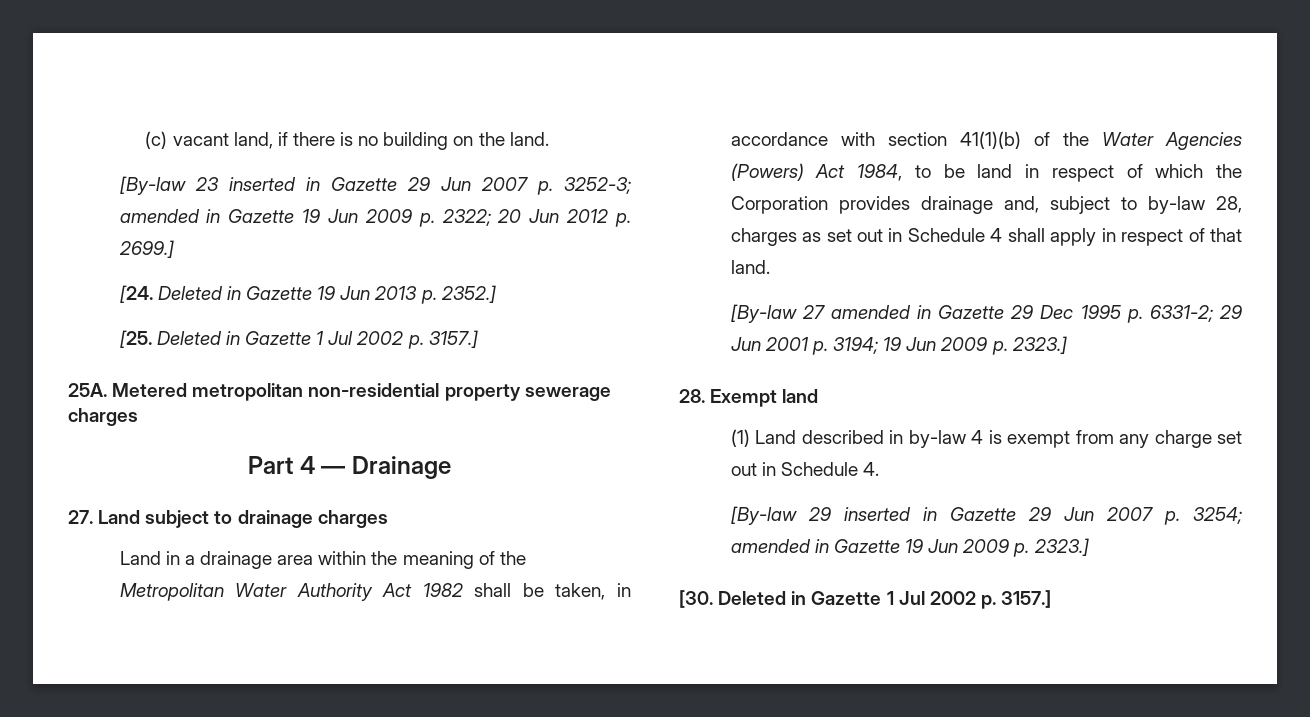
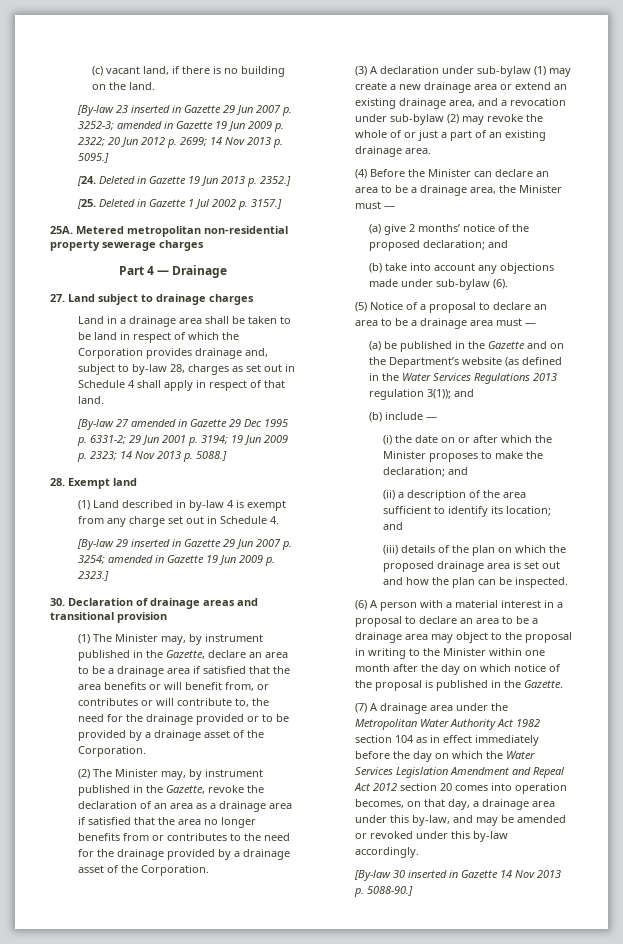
- [By-law 23 inserted in Gazette 29 Jun 2007 p. 3252-3; amended in Gazette 19 Jun 2009 p. 2322; 20 Jun 2012 p. 2699.]
+ [By-law 23 inserted in Gazette 29 Jun 2007 p. 3252-3; amended in Gazette 19 Jun 2009 p. 2322; 20 Jun 2012 p. 2699; 14 Nov 2013 p. 5095.]
- Land in a drainage area within the meaning of the Metropolitan Water Authority Act 1982 shall be taken, in accordance with section 41(1)(b) of the Water Agencies (Powers) Act 1984, to be land in respect of which the Corporation provides drainage and, subject to by-law 28, charges as set out in Schedule 4 shall apply in respect of that land.
+ Land in a drainage area shall be taken to be land in respect of which the Corporation provides drainage and, subject to by-law 28, charges as set out in Schedule 4 shall apply in respect of that land.
- [By-law 27 amended in Gazette 29 Dec 1995 p. 6331-2; 29 Jun 2001 p. 3194; 19 Jun 2009 p. 2323.]
+ [By-law 27 amended in Gazette 29 Dec 1995 p. 6331-2; 29 Jun 2001 p. 3194; 19 Jun 2009 p. 2323; 14 Nov 2013 p. 5088.]
- [30. Deleted in Gazette 1 Jul 2002 p. 3157.]
+ 30. Declaration of drainage areas and transitional provision
+ (1) The Minister may, by instrument published in the Gazette, declare an area to be a drainage area if satisfied that the area benefits or will benefit from, or contributes or will contribute to, the need for the drainage provided or to be provided by a drainage asset of the Corporation.
+ (2) The Minister may, by instrument published in the Gazette, revoke the declaration of an area as a drainage area if satisfied that the area no longer benefits from or contributes to the need for the drainage provided by a drainage asset of the Corporation.
+ (3) A declaration under sub-bylaw (1) may create a new drainage area or extend an existing drainage area, and a revocation under sub-bylaw (2) may revoke the whole of or just a part of an existing drainage area.
+ (4) Before the Minister can declare an area to be a drainage area, the Minister must —
+ (a) give 2 months’ notice of the proposed declaration; and
+ (b) take into account any objections made under sub-bylaw (6).
+ (5) Notice of a proposal to declare an area to be a drainage area must —
+ (a) be published in the Gazette and on the Department’s website (as defined in the Water Services Regulations 2013 regulation 3(1)); and
+ (b) include —
+ (i) the date on or after which the Minister proposes to make the declaration; and
+ (ii) a description of the area sufficient to identify its location; and
+ (iii) details of the plan on which the proposed drainage area is set out and how the plan can be inspected.
+ (6) A person with a material interest in a proposal to declare an area to be a drainage area may object to the proposal in writing to the Minister within one month after the day on which notice of the proposal is published in the Gazette.
+ (7) A drainage area under the Metropolitan Water Authority Act 1982 section 104 as in effect immediately before the day on which the Water Services Legislation Amendment and Repeal Act 2012 section 20 comes into operation becomes, on that day, a drainage area under this by-law, and may be amended or revoked under this by-law accordingly.
+ [By-law 30 inserted in Gazette 14 Nov 2013 p. 5088-90.]

